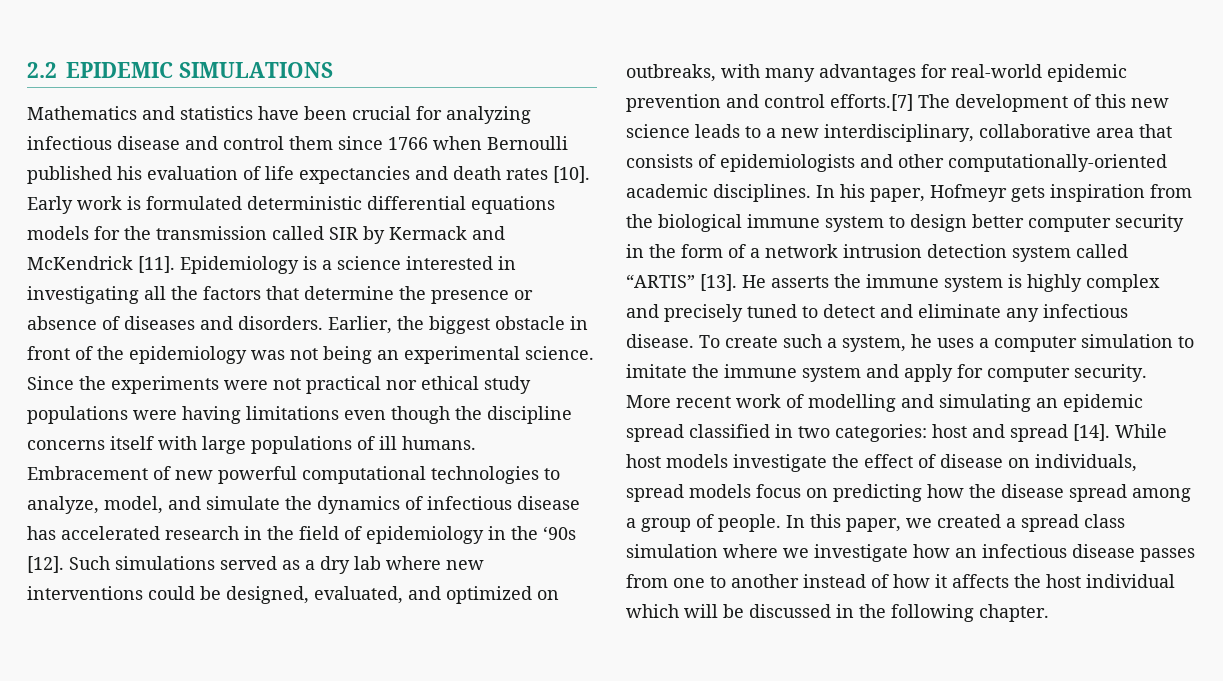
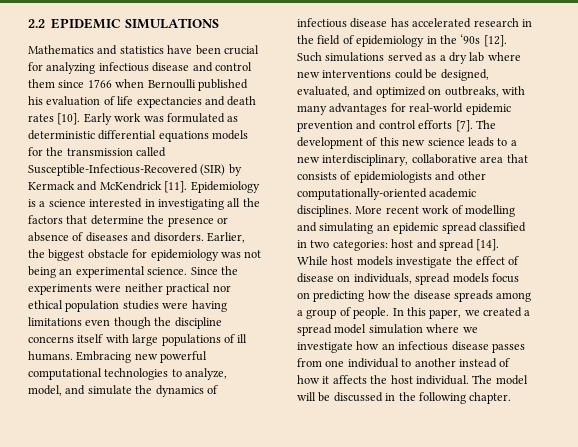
- Early work is formulated deterministic differential equations models for the transmission called SIR by Kermack and McKendrick [11].
+ Early work was formulated as deterministic differential equations models for the transmission called Susceptible-Infectious-Recovered (SIR) by Kermack and McKendrick [11].
- Earlier, the biggest obstacle in front of the epidemiology was not being an experimental science.
+ Earlier, the biggest obstacle for epidemiology was not being an experimental science.
- Since the experiments were not practical nor ethical study populations were having limitations even though the discipline concerns itself with large populations of ill humans.
+ Since the experiments were neither practical nor ethical population studies were having limitations even though the discipline concerns itself with large populations of ill humans.
- Embracement of new powerful computational technologies to analyze, model, and simulate the dynamics of infectious disease has accelerated research in the field of epidemiology in the ‘90s [12].
+ Embracing new powerful computational technologies to analyze, model, and simulate the dynamics of infectious disease has accelerated research in the field of epidemiology in the ‘90s [12].
- Such simulations served as a dry lab where new interventions could be designed, evaluated, and optimized on outbreaks, with many advantages for real-world epidemic prevention and control efforts.[7] The development of this new science leads to a new interdisciplinary, collaborative area that consists of epidemiologists and other computationally-oriented academic disciplines.
+ Such simulations served as a dry lab where new interventions could be designed, evaluated, and optimized on outbreaks, with many advantages for real-world epidemic prevention and control efforts [7]. The development of this new science leads to a new interdisciplinary, collaborative area that consists of epidemiologists and other computationally-oriented academic disciplines.
- In his paper, Hofmeyr gets inspiration from the biological immune system to design better computer security in the form of a network intrusion detection system called “ARTIS” [13]. He asserts the immune system is highly complex and precisely tuned to detect and eliminate any infectious disease. To create such a system, he uses a computer simulation to imitate the immune system and apply for computer security.
- While host models investigate the effect of disease on individuals, spread models focus on predicting how the disease spread among a group of people.
+ While host models investigate the effect of disease on individuals, spread models focus on predicting how the disease spreads among a group of people.
- In this paper, we created a spread class simulation where we investigate how an infectious disease passes from one to another instead of how it affects the host individual which will be discussed in the following chapter.
+ In this paper, we created a spread model simulation where we investigate how an infectious disease passes from one individual to another instead of how it affects the host individual. The model will be discussed in the following chapter.

